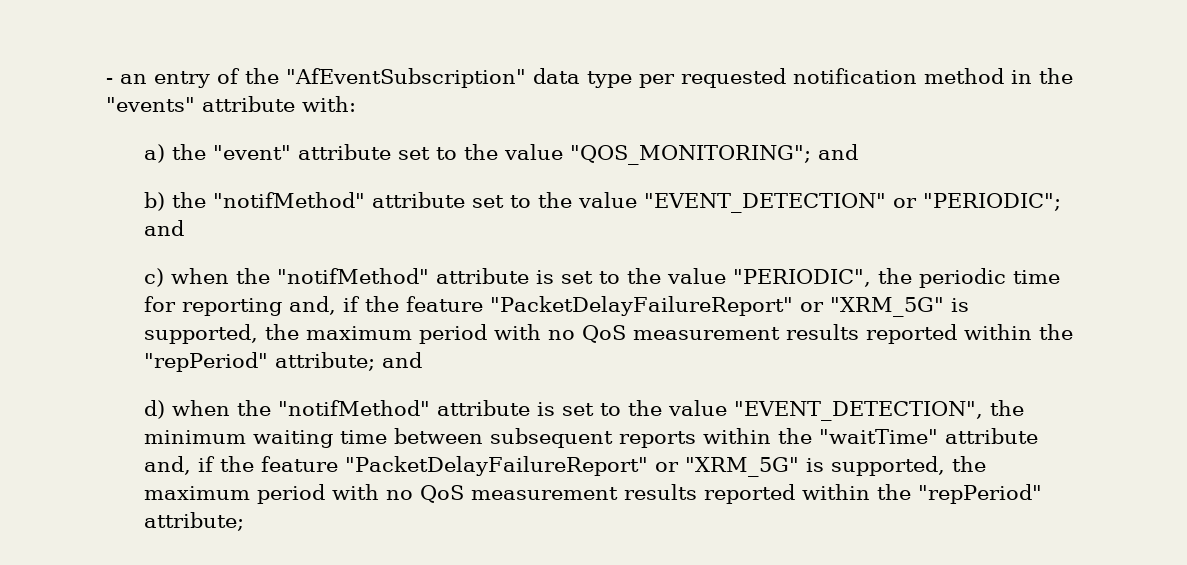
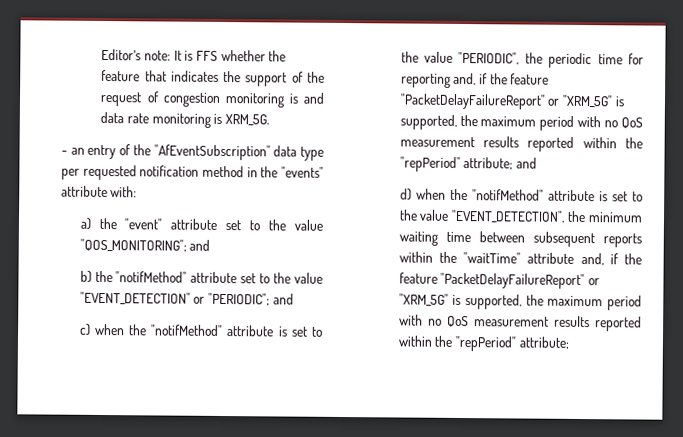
+ Editor’s note: It is FFS whether the feature that indicates the support of the request of congestion monitoring is and data rate monitoring is XRM_5G.

